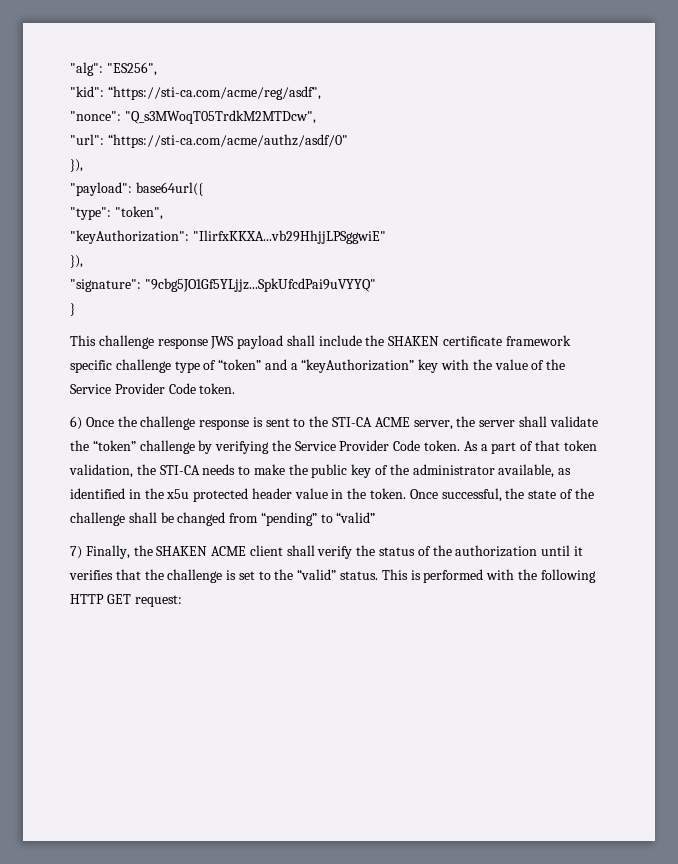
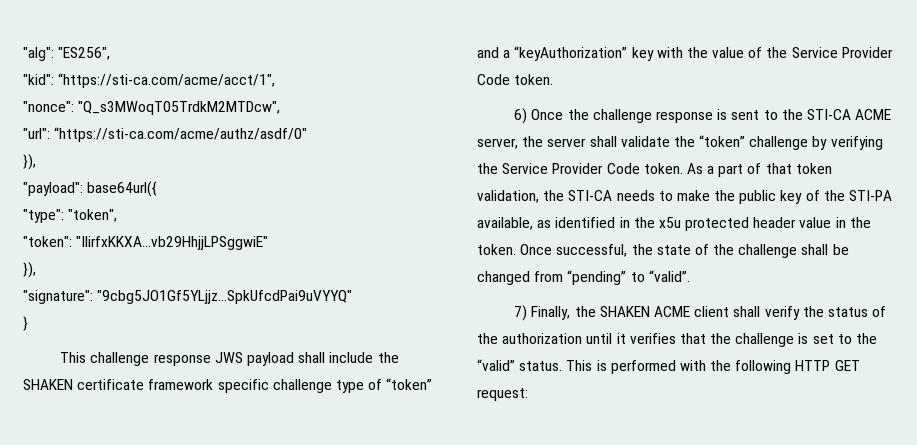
- "kid": “https://sti-ca.com/acme/reg/asdf",
+ "kid": “https://sti-ca.com/acme/acct/1",
- "keyAuthorization": "IlirfxKKXA...vb29HhjjLPSggwiE"
+ "token": "IlirfxKKXA...vb29HhjjLPSggwiE"
- As a part of that token validation, the STI-CA needs to make the public key of the administrator available, as identified in the x5u protected header value in the token.
+ As a part of that token validation, the STI-CA needs to make the public key of the STI-PA available, as identified in the x5u protected header value in the token.
- Once successful, the state of the challenge shall be changed from “pending” to “valid”
+ Once successful, the state of the challenge shall be changed from “pending” to “valid”.

